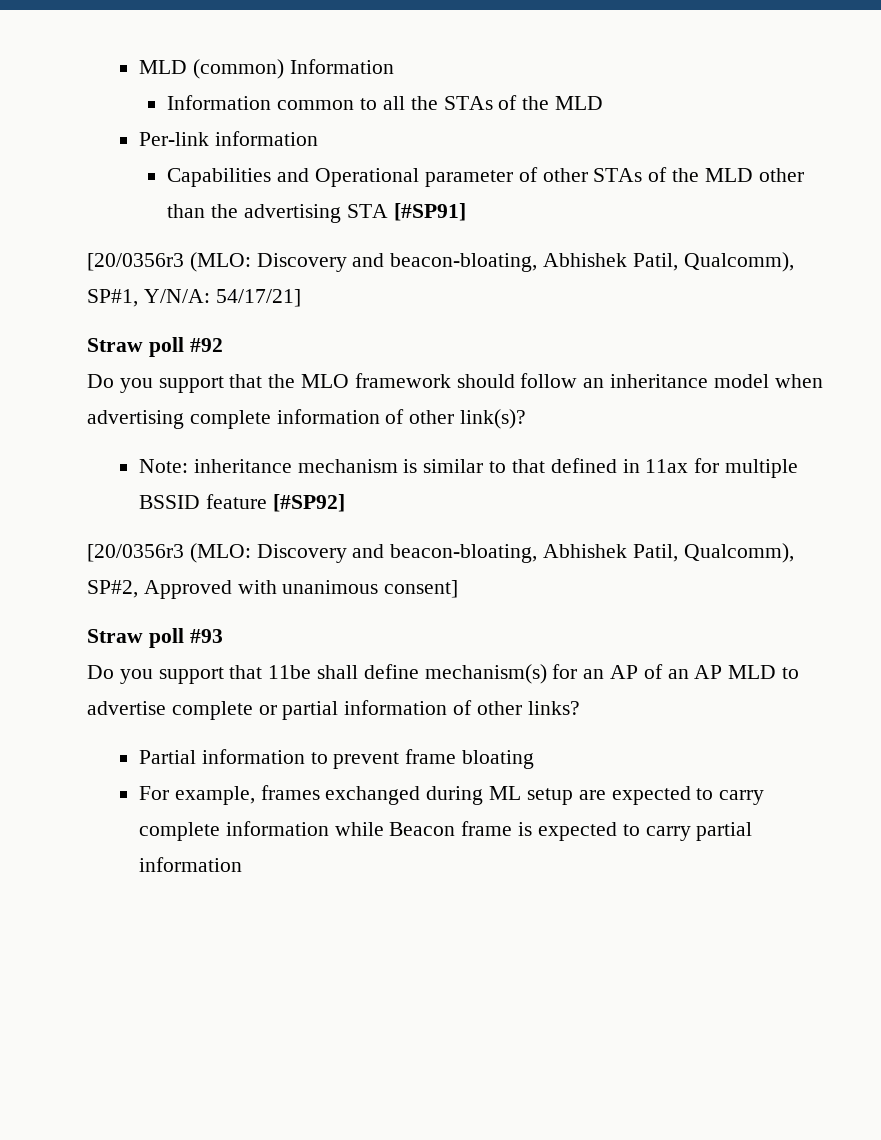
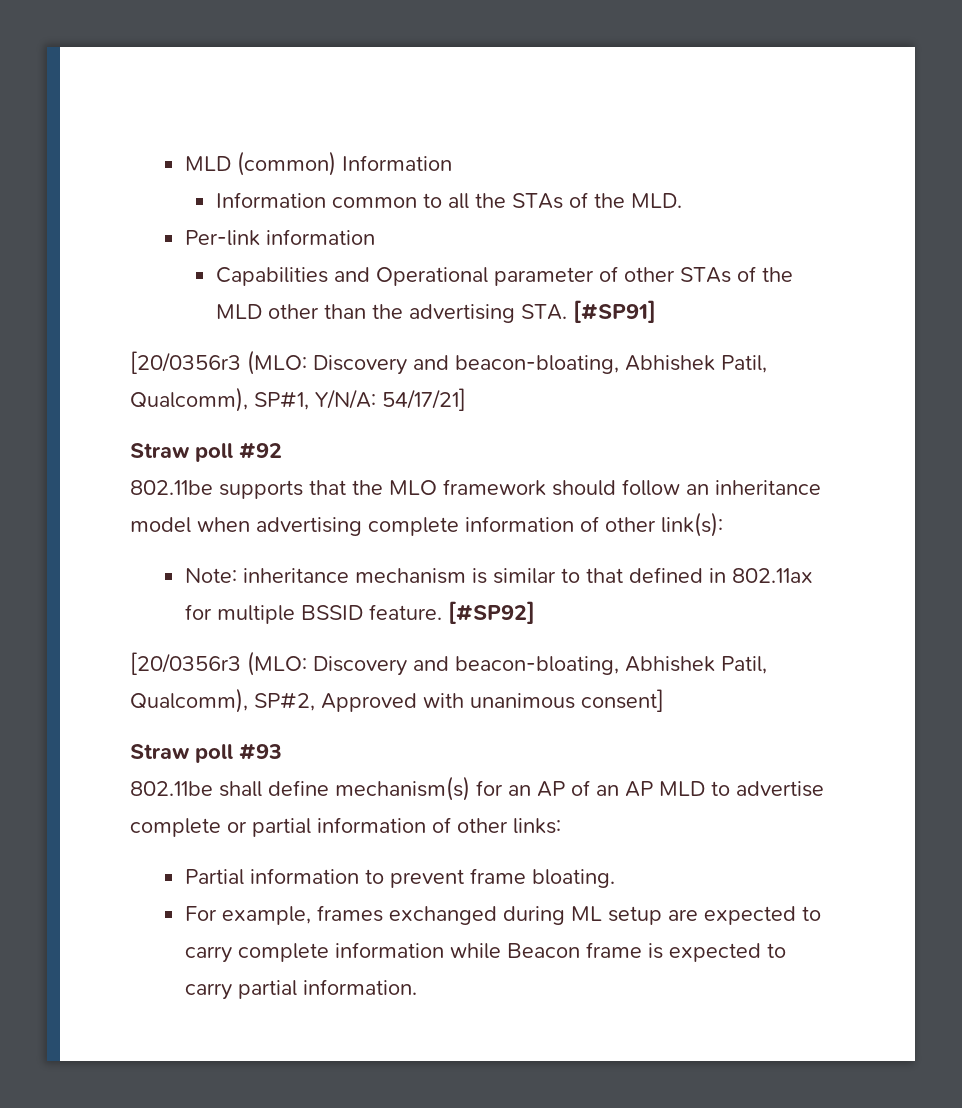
- Information common to all the STAs of the MLD
+ Information common to all the STAs of the MLD.
- Capabilities and Operational parameter of other STAs of the MLD other than the advertising STA [#SP91]
+ Capabilities and Operational parameter of other STAs of the MLD other than the advertising STA. [#SP91]
- Do you support that the MLO framework should follow an inheritance model when advertising complete information of other link(s)?
+ 802.11be supports that the MLO framework should follow an inheritance model when advertising complete information of other link(s):
- Note: inheritance mechanism is similar to that defined in 11ax for multiple BSSID feature [#SP92]
+ Note: inheritance mechanism is similar to that defined in 802.11ax for multiple BSSID feature. [#SP92]
- Do you support that 11be shall define mechanism(s) for an AP of an AP MLD to advertise complete or partial information of other links?
+ 802.11be shall define mechanism(s) for an AP of an AP MLD to advertise complete or partial information of other links:
- Partial information to prevent frame bloating
+ Partial information to prevent frame bloating.
- For example, frames exchanged during ML setup are expected to carry complete information while Beacon frame is expected to carry partial information
+ For example, frames exchanged during ML setup are expected to carry complete information while Beacon frame is expected to carry partial information.

